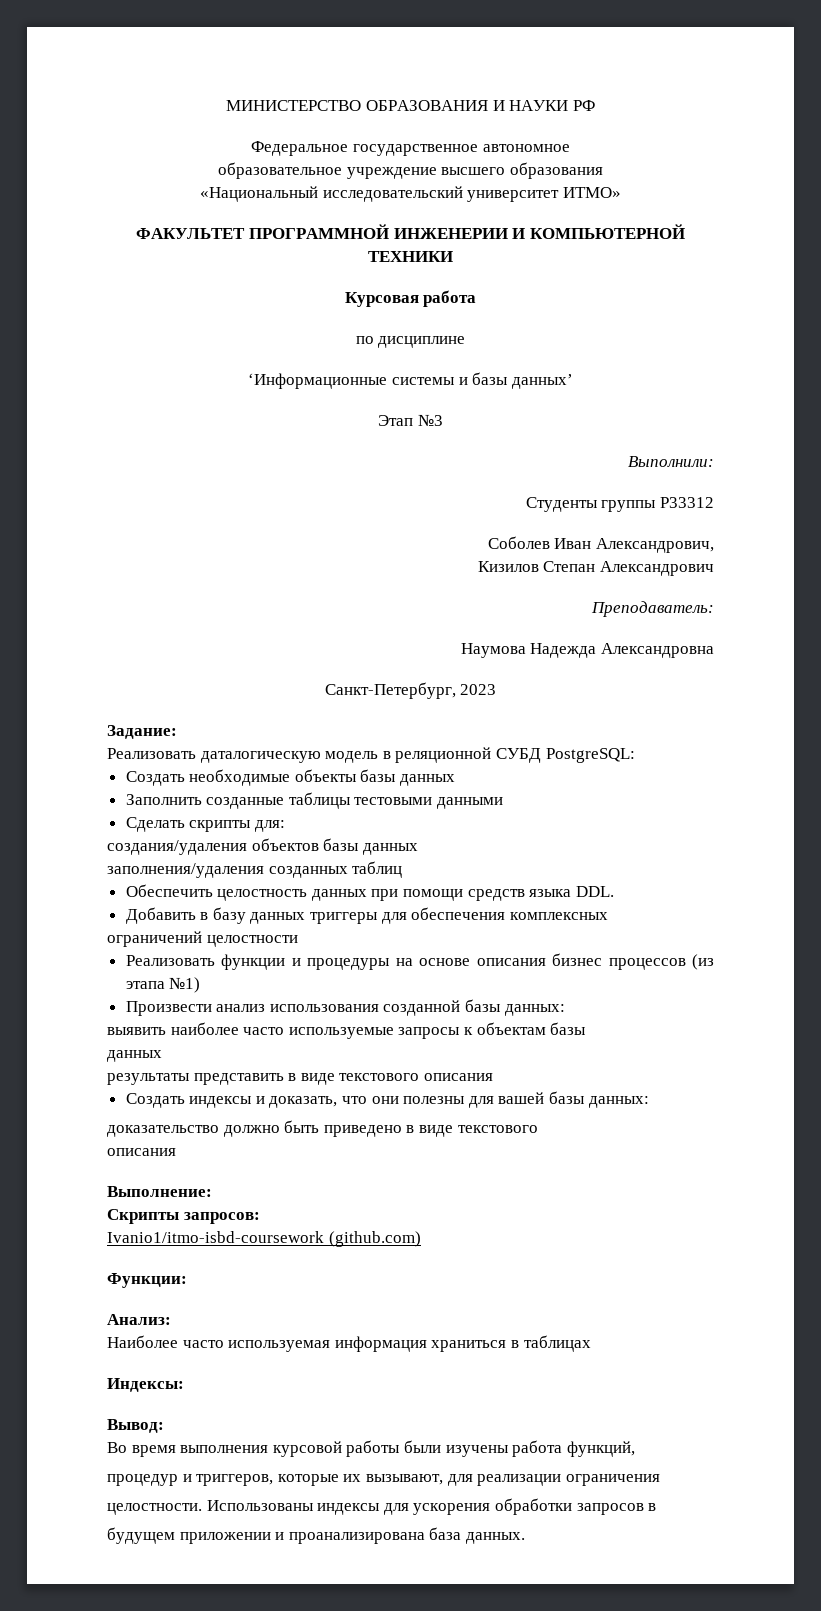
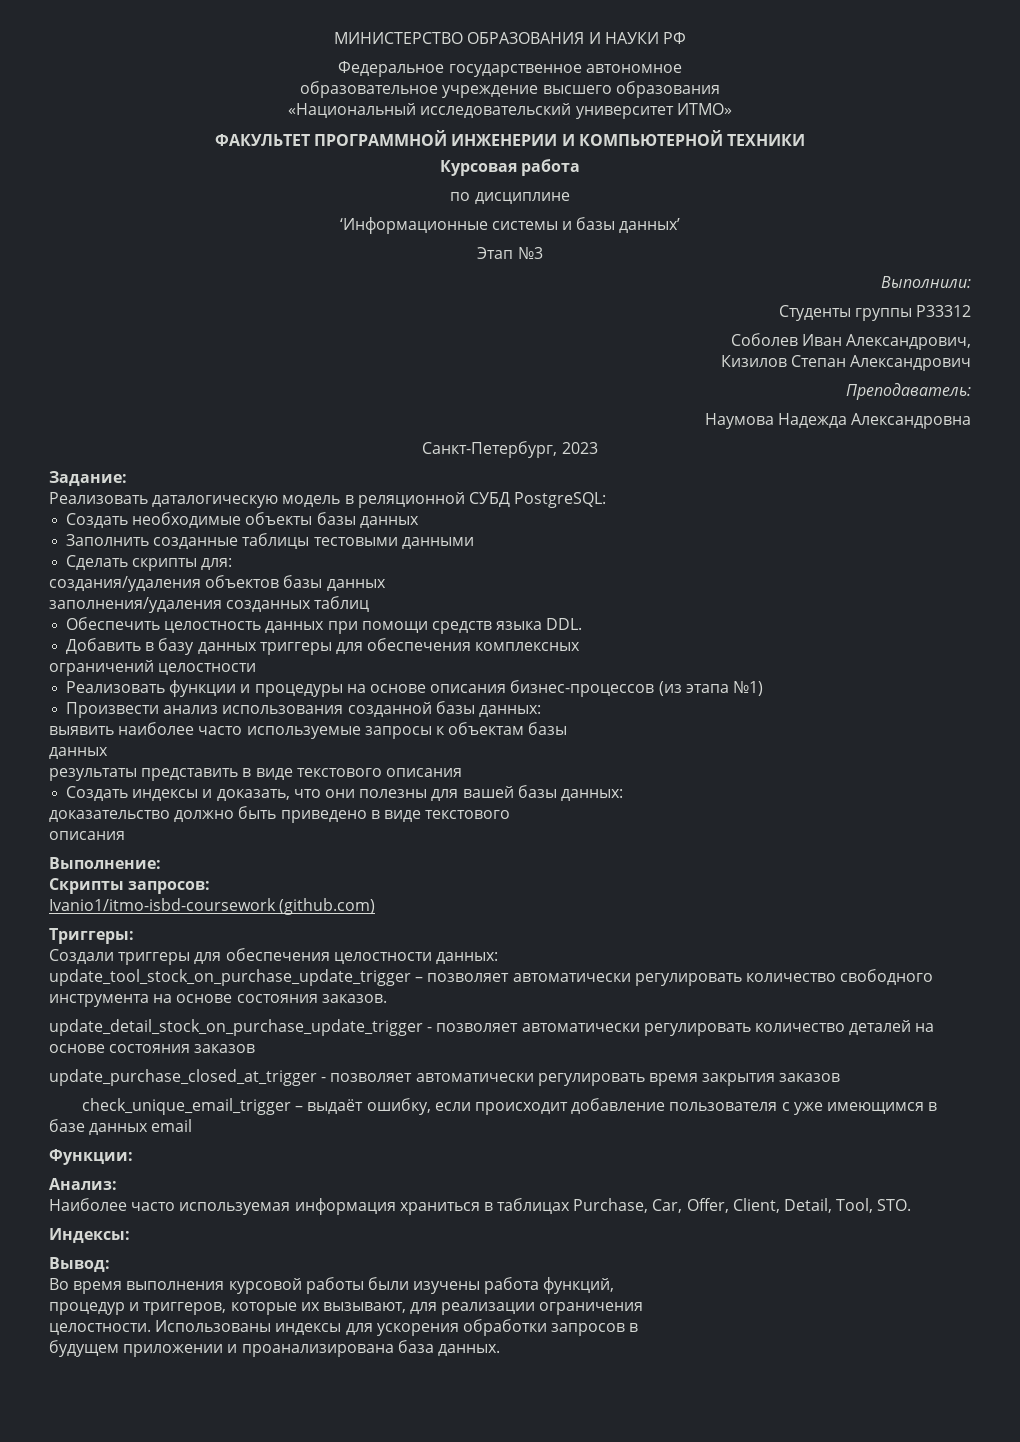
- Реализовать функции и процедуры на основе описания бизнес процессов (из этапа №1)
+ Реализовать функции и процедуры на основе описания бизнес-процессов (из этапа №1)
+ Триггеры:
+ Создали триггеры для обеспечения целостности данных:
+ update_tool_stock_on_purchase_update_trigger – позволяет автоматически регулировать количество свободного инструмента на основе состояния заказов.
+ update_detail_stock_on_purchase_update_trigger - позволяет автоматически регулировать количество деталей на основе состояния заказов
+ update_purchase_closed_at_trigger - позволяет автоматически регулировать время закрытия заказов
+ check_unique_email_trigger – выдаёт ошибку, если происходит добавление пользователя с уже имеющимся в базе данных email
- Наиболее часто используемая информация храниться в таблицах
+ Наиболее часто используемая информация храниться в таблицах Purchase, Car, Offer, Client, Detail, Tool, STO.

